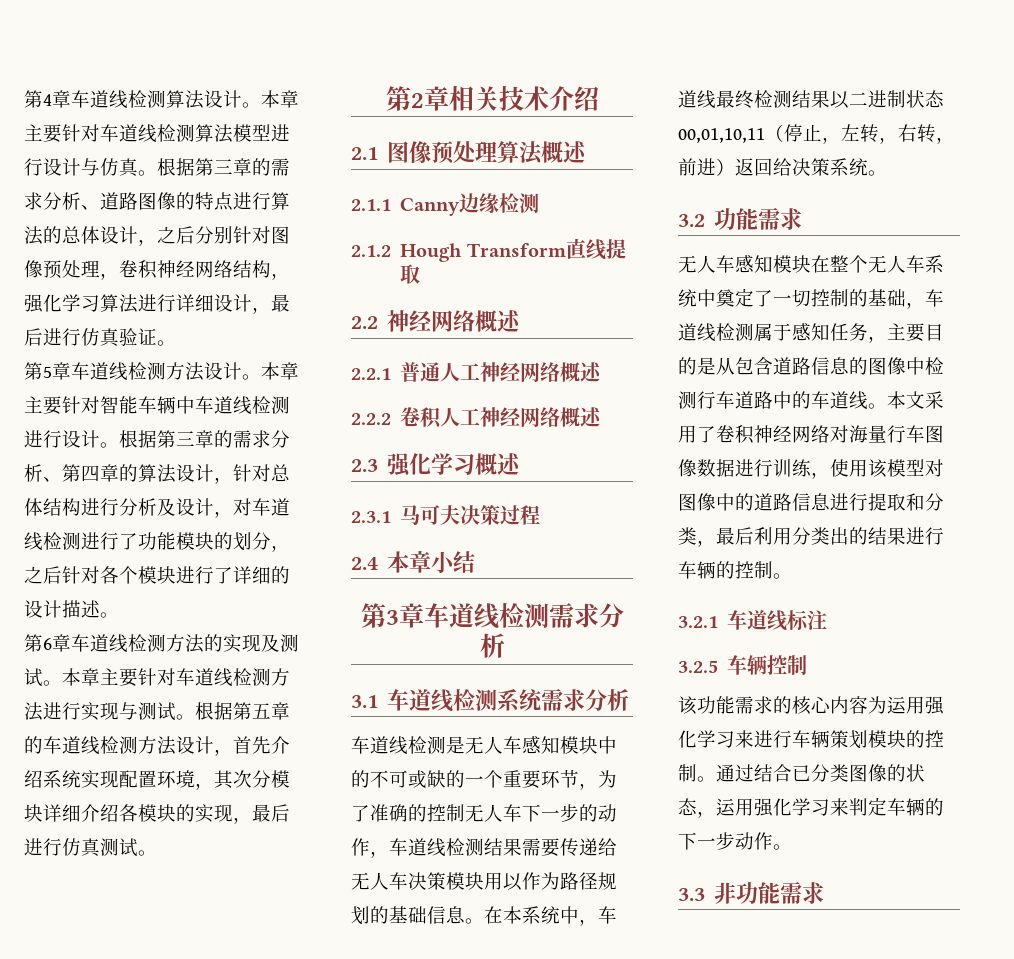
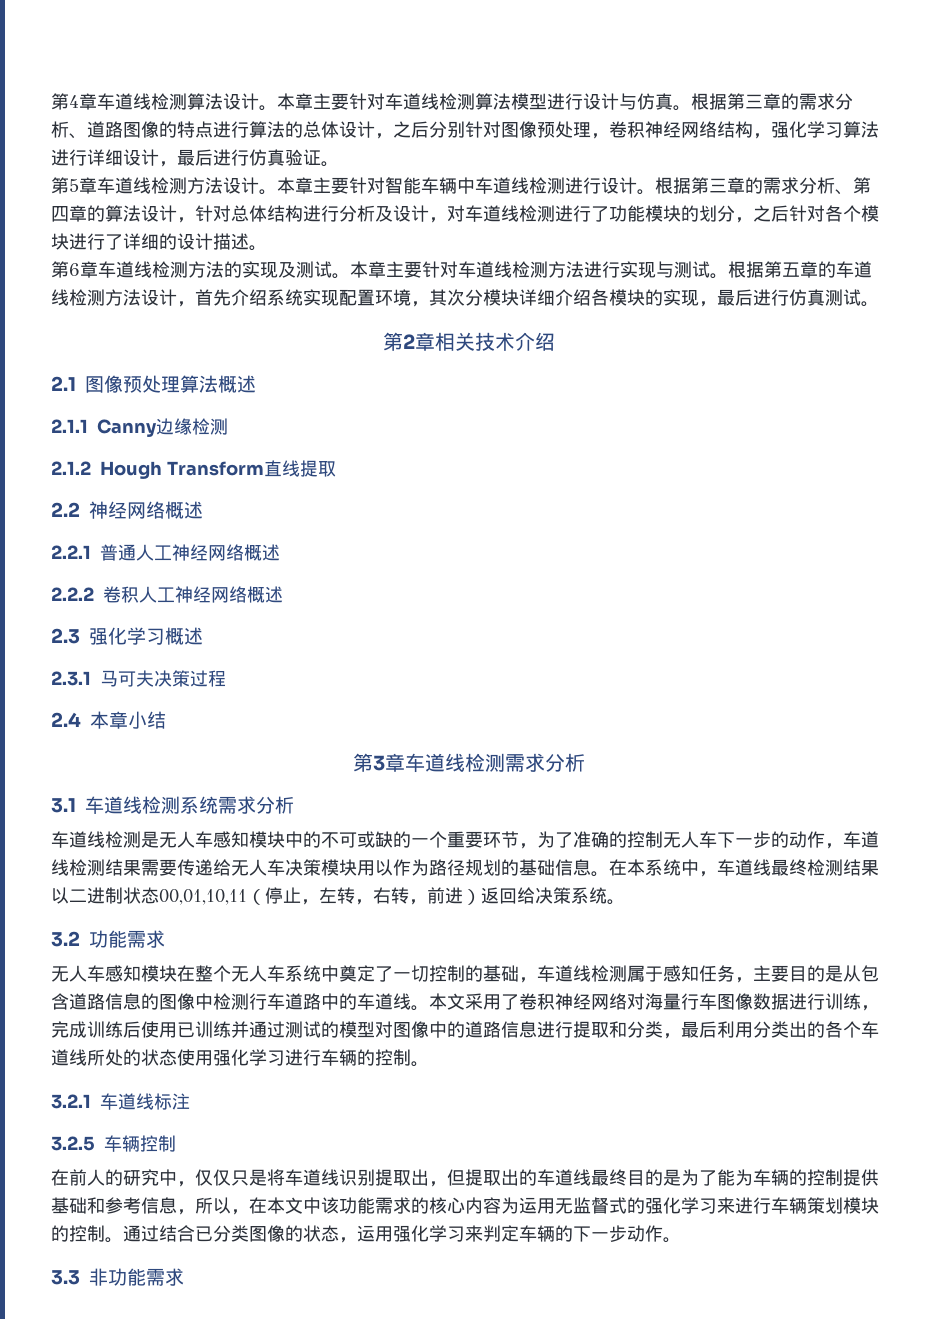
- 本文采用了卷积神经网络对海量行车图像数据进行训练，使用该模型对图像中的道路信息进行提取和分类，最后利用分类出的结果进行车辆的控制。
+ 本文采用了卷积神经网络对海量行车图像数据进行训练，完成训练后使用已训练并通过测试的模型对图像中的道路信息进行提取和分类，最后利用分类出的各个车道线所处的状态使用强化学习进行车辆的控制。
- 该功能需求的核心内容为运用强化学习来进行车辆策划模块的控制。
+ 在前人的研究中，仅仅只是将车道线识别提取出，但提取出的车道线最终目的是为了能为车辆的控制提供基础和参考信息，所以，在本文中该功能需求的核心内容为运用无监督式的强化学习来进行车辆策划模块的控制。

